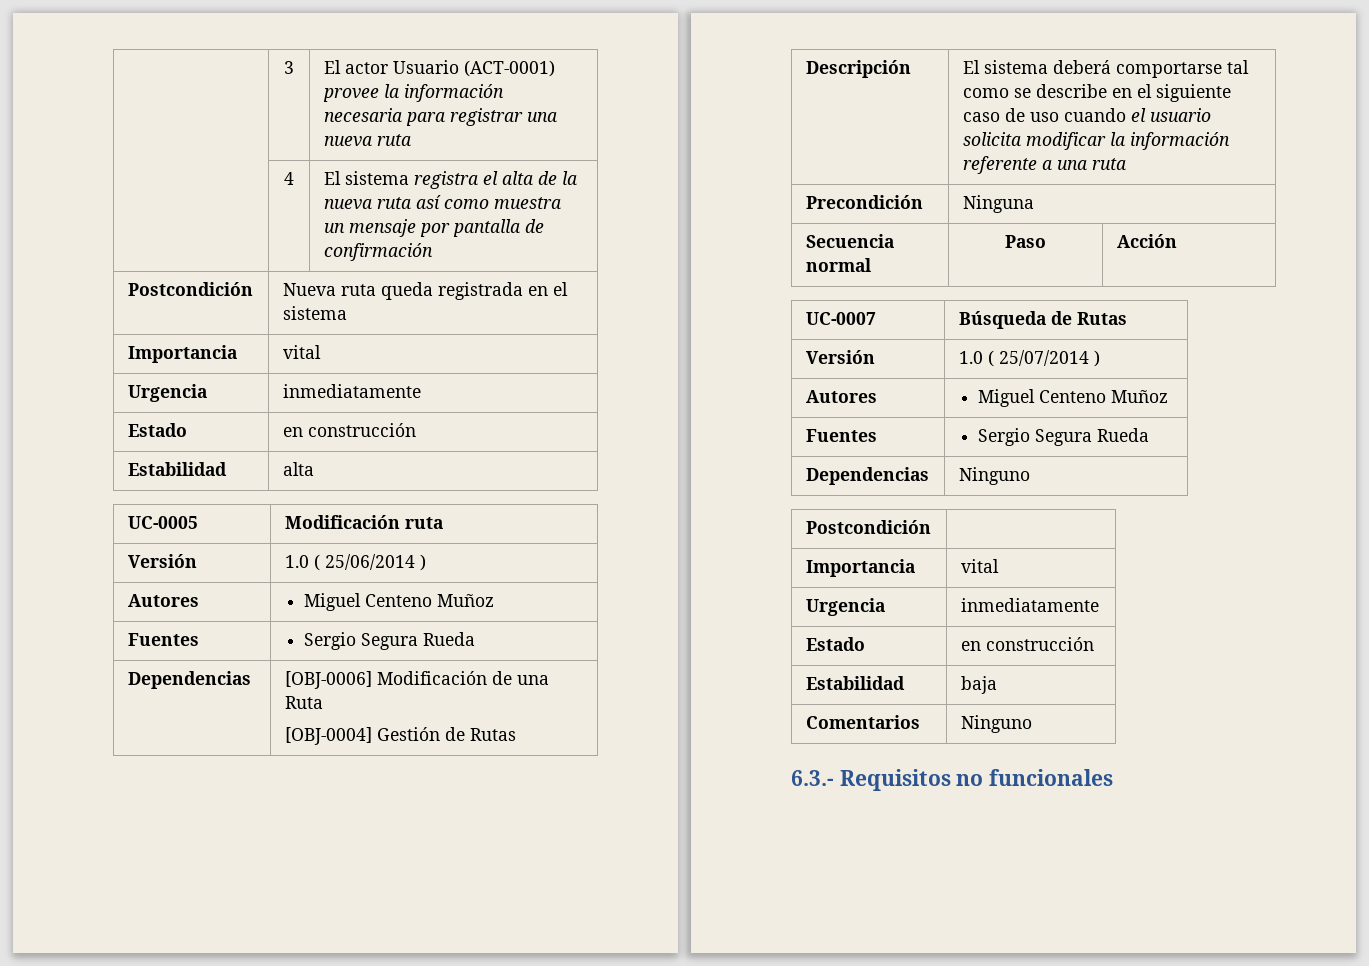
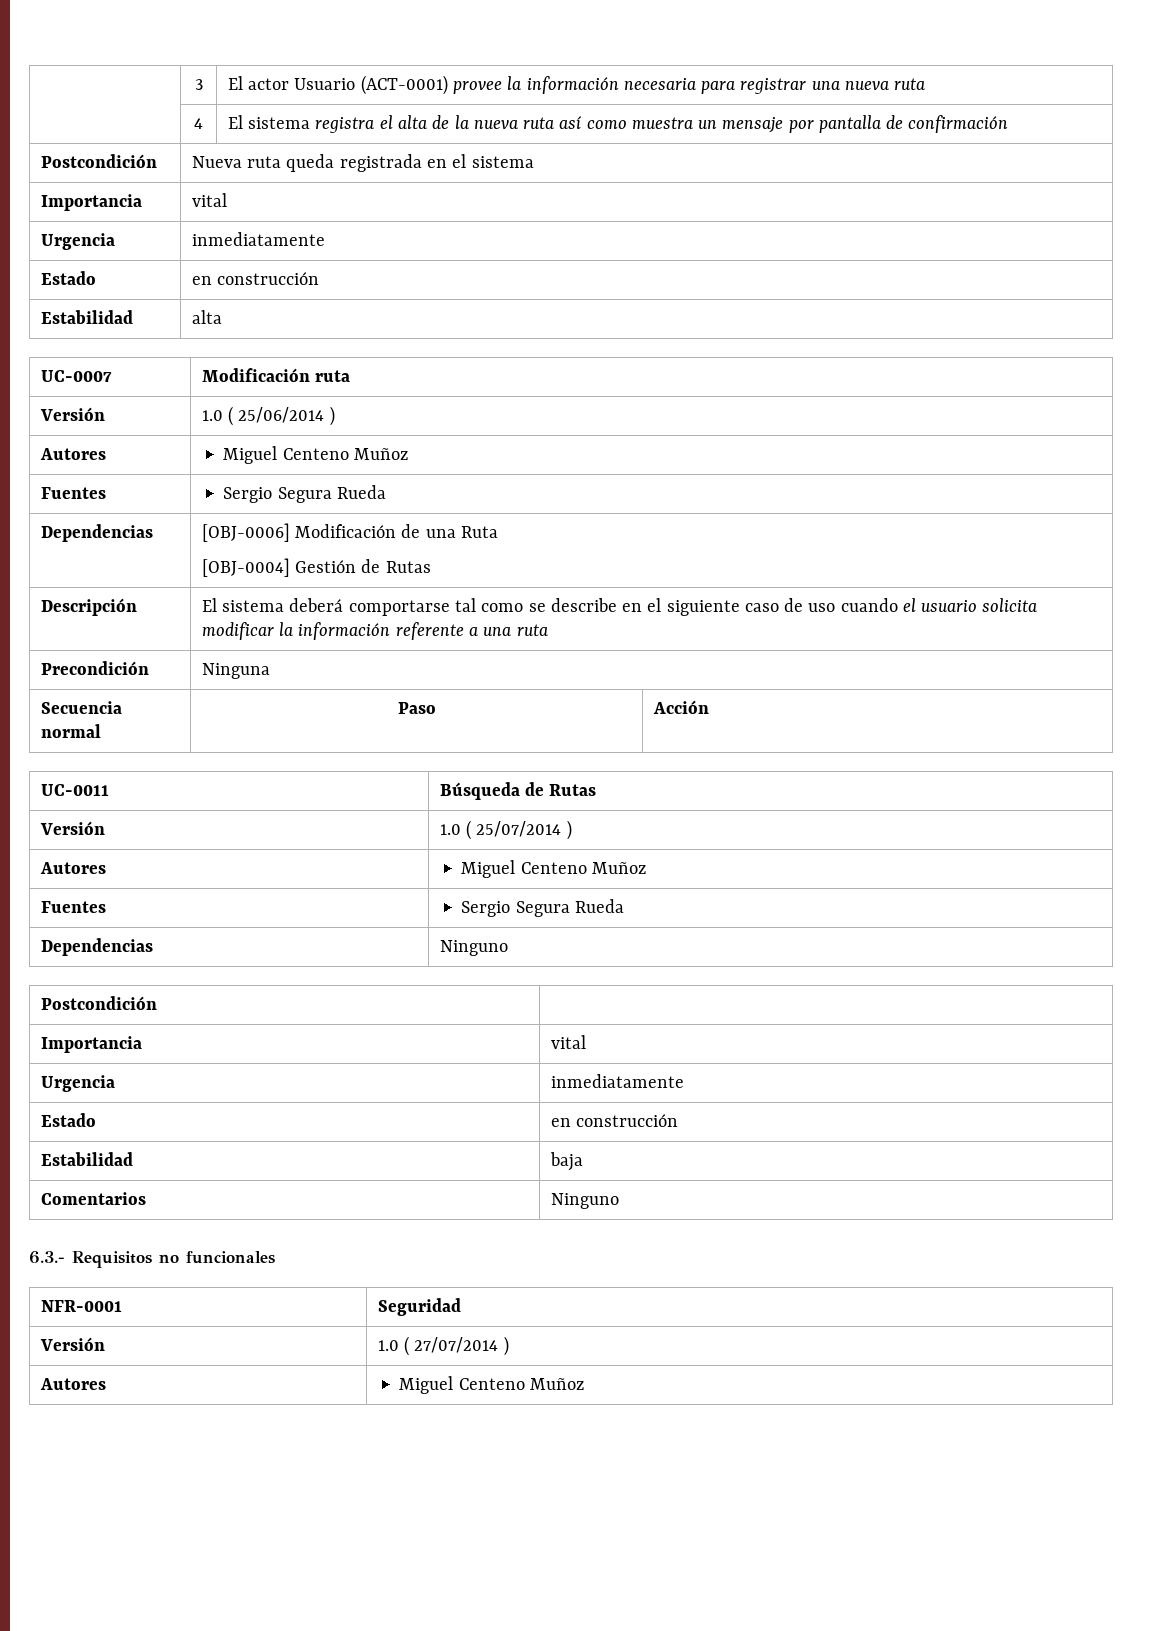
- UC-0005 | Modificación ruta
+ UC-0007 | Modificación ruta
- UC-0007 | Búsqueda de Rutas
+ UC-0011 | Búsqueda de Rutas
+ NFR-0001 | Seguridad
+ Versión | 1.0 ( 27/07/2014 )
+ Autores | Miguel Centeno Muñoz

